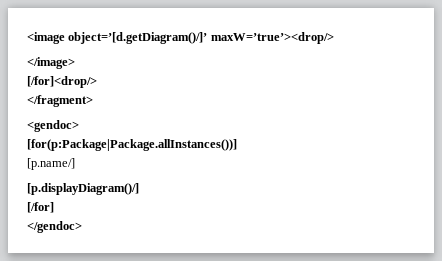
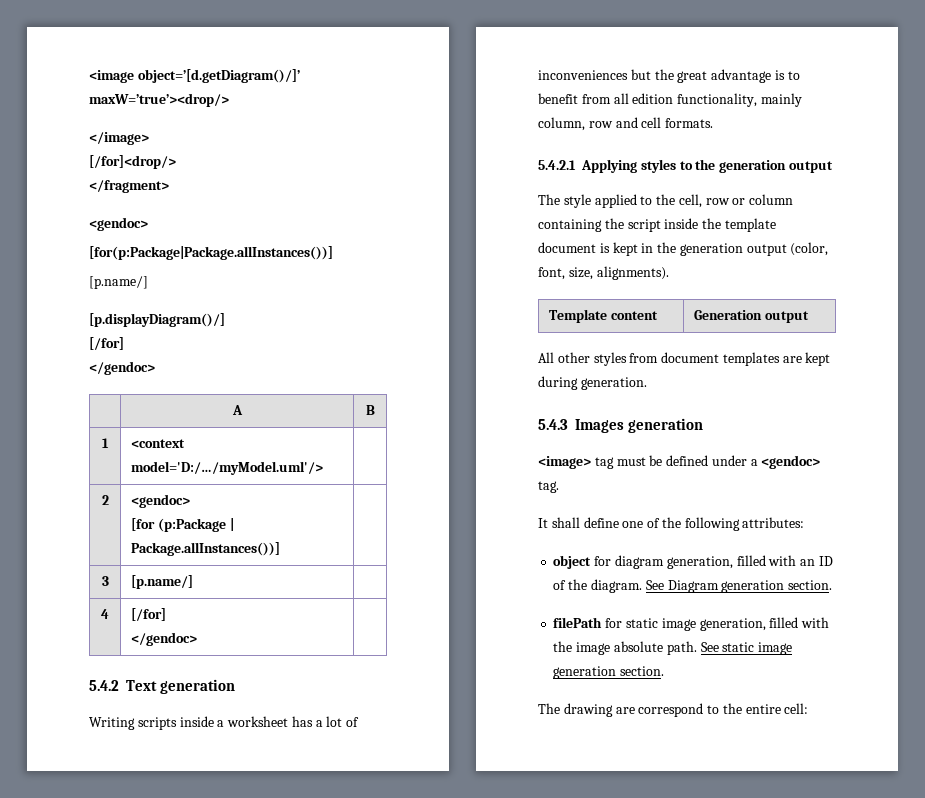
+ | A | B
+ 1 | <context model='D:/…/myModel.uml'/> |
+ 2 | <gendoc>
+ [for (p:Package | Package.allInstances())] |
+ 3 | [p.name/] |
+ 4 | [/for]
+ </gendoc> |
+ 5.4.2 Text generation
+ Writing scripts inside a worksheet has a lot of inconveniences but the great advantage is to benefit from all edition functionality, mainly column, row and cell formats.
+ 5.4.2.1 Applying styles to the generation output
+ The style applied to the cell, row or column containing the script inside the template document is kept in the generation output (color, font, size, alignments).
+ Template content | Generation output
+ All other styles from document templates are kept during generation.
+ 5.4.3 Images generation
+ <image> tag must be defined under a <gendoc> tag.
+ It shall define one of the following attributes:
+ object for diagram generation, filled with an ID of the diagram. See Diagram generation section.
+ filePath for static image generation, filled with the image absolute path. See static image generation section.
+ The drawing are correspond to the entire cell:

